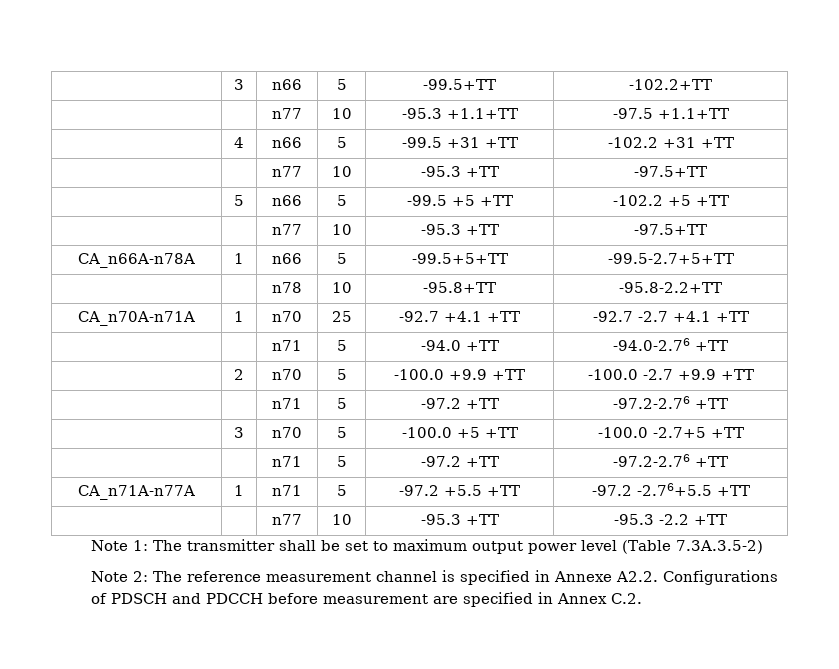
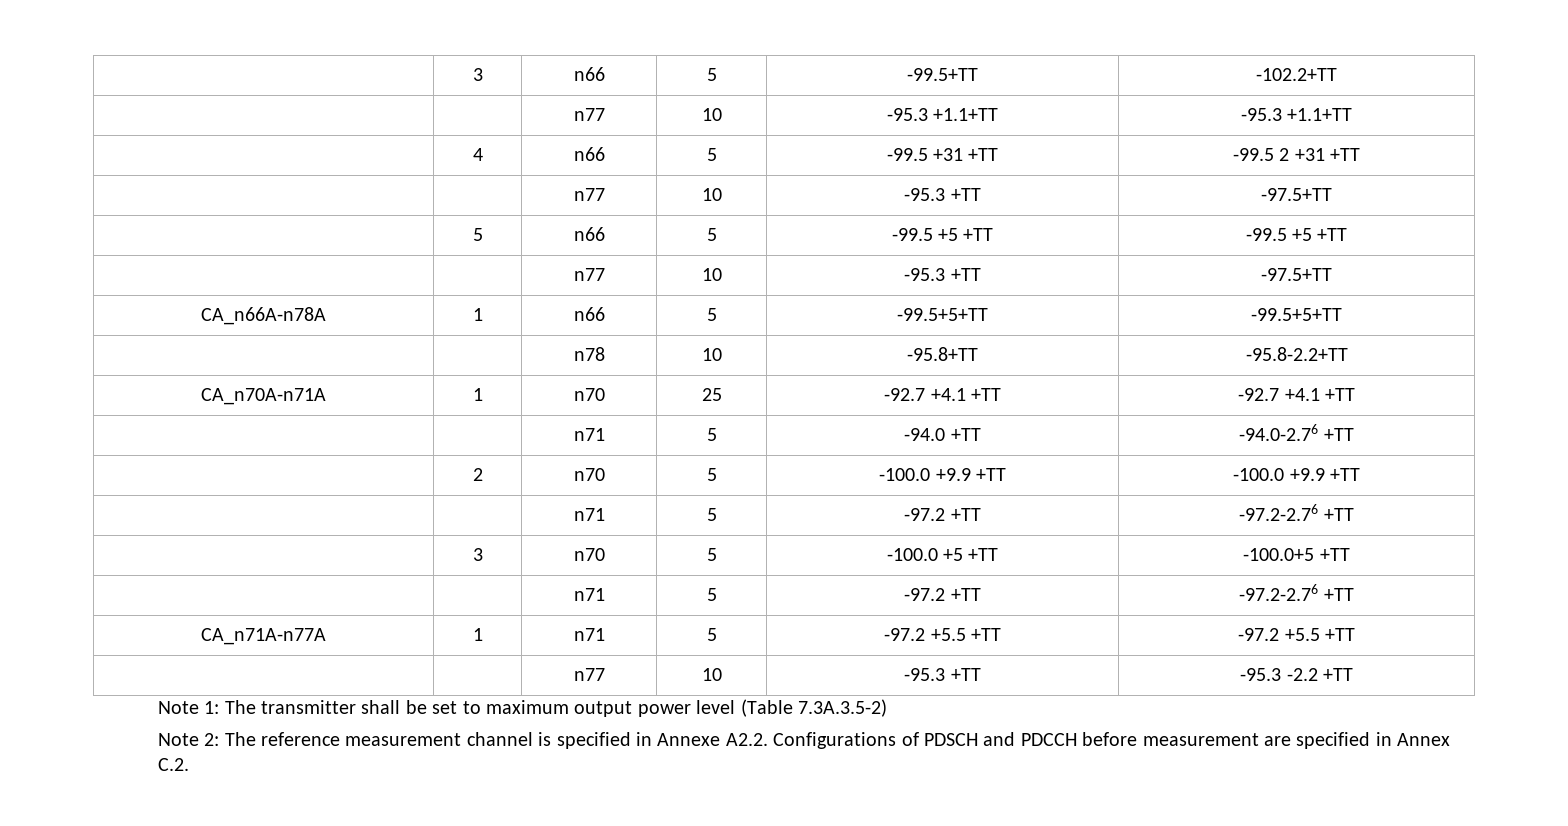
- | | n77 | 10 | -95.3 +1.1+TT | -97.5 +1.1+TT
+ | | n77 | 10 | -95.3 +1.1+TT | -95.3 +1.1+TT
- | 4 | n66 | 5 | -99.5 +31 +TT | -102.2 +31 +TT
+ | 4 | n66 | 5 | -99.5 +31 +TT | -99.5 2 +31 +TT
- | 5 | n66 | 5 | -99.5 +5 +TT | -102.2 +5 +TT
+ | 5 | n66 | 5 | -99.5 +5 +TT | -99.5 +5 +TT
- CA_n66A-n78A | 1 | n66 | 5 | -99.5+5+TT | -99.5-2.7+5+TT
+ CA_n66A-n78A | 1 | n66 | 5 | -99.5+5+TT | -99.5+5+TT
- CA_n70A-n71A | 1 | n70 | 25 | -92.7 +4.1 +TT | -92.7 -2.7 +4.1 +TT
+ CA_n70A-n71A | 1 | n70 | 25 | -92.7 +4.1 +TT | -92.7 +4.1 +TT
- | 2 | n70 | 5 | -100.0 +9.9 +TT | -100.0 -2.7 +9.9 +TT
+ | 2 | n70 | 5 | -100.0 +9.9 +TT | -100.0 +9.9 +TT
- | 3 | n70 | 5 | -100.0 +5 +TT | -100.0 -2.7+5 +TT
+ | 3 | n70 | 5 | -100.0 +5 +TT | -100.0+5 +TT
- CA_n71A-n77A | 1 | n71 | 5 | -97.2 +5.5 +TT | -97.2 -2.76+5.5 +TT
+ CA_n71A-n77A | 1 | n71 | 5 | -97.2 +5.5 +TT | -97.2 +5.5 +TT

